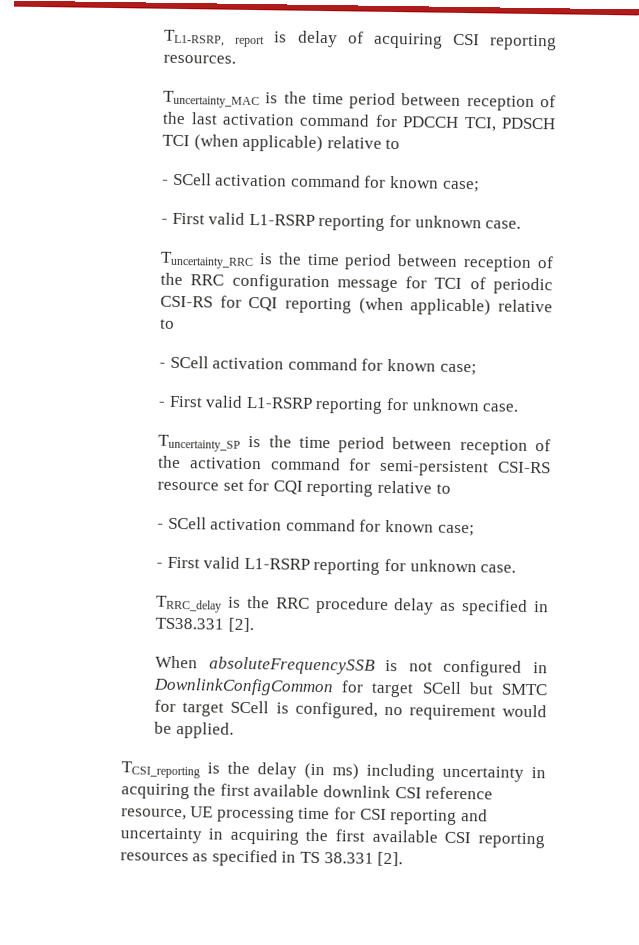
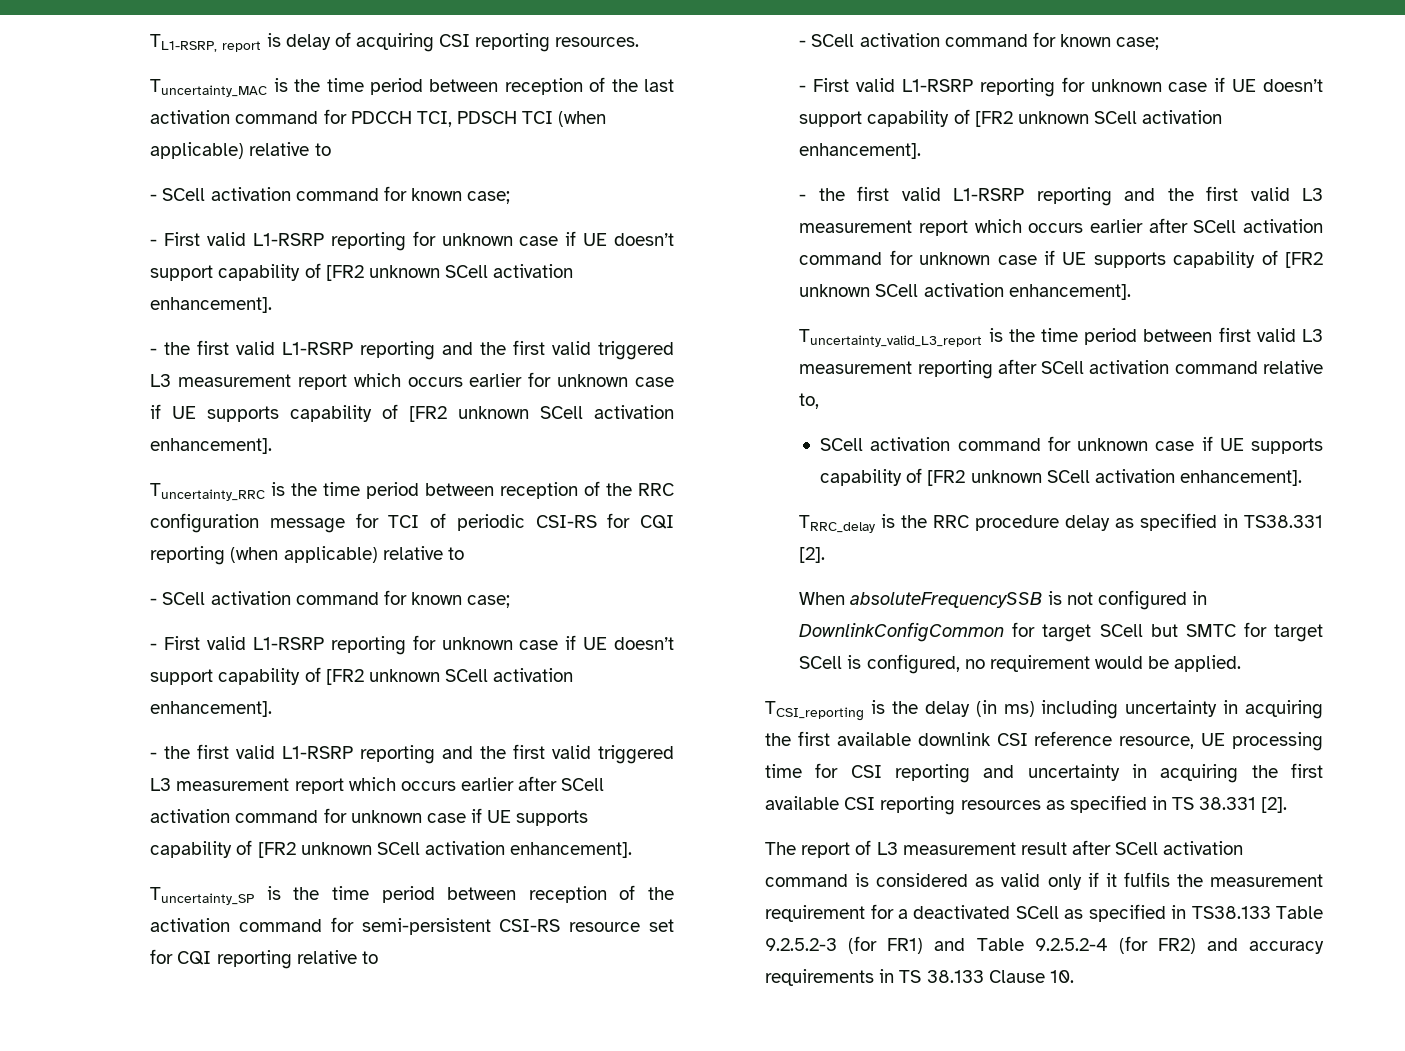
  Tuncertainty_MAC is the time period between reception of the last activation command for PDCCH TCI, PDSCH TCI (when applicable) relative to
  - SCell activation command for known case;
- - First valid L1-RSRP reporting for unknown case.
+ - First valid L1-RSRP reporting for unknown case if UE doesn’t support capability of [FR2 unknown SCell activation enhancement].
+ - the first valid L1-RSRP reporting and the first valid triggered L3 measurement report which occurs earlier for unknown case if UE supports capability of [FR2 unknown SCell activation enhancement].
  Tuncertainty_RRC is the time period between reception of the RRC configuration message for TCI of periodic CSI-RS for CQI reporting (when applicable) relative to
  - SCell activation command for known case;
- - First valid L1-RSRP reporting for unknown case.
+ - First valid L1-RSRP reporting for unknown case if UE doesn’t support capability of [FR2 unknown SCell activation enhancement].
+ - the first valid L1-RSRP reporting and the first valid triggered L3 measurement report which occurs earlier after SCell activation command for unknown case if UE supports capability of [FR2 unknown SCell activation enhancement].
  Tuncertainty_SP is the time period between reception of the activation command for semi-persistent CSI-RS resource set for CQI reporting relative to
  - SCell activation command for known case;
- - First valid L1-RSRP reporting for unknown case.
+ - First valid L1-RSRP reporting for unknown case if UE doesn’t support capability of [FR2 unknown SCell activation enhancement].
+ - the first valid L1-RSRP reporting and the first valid L3 measurement report which occurs earlier after SCell activation command for unknown case if UE supports capability of [FR2 unknown SCell activation enhancement].
+ Tuncertainty_valid_L3_report is the time period between first valid L3 measurement reporting after SCell activation command relative to,
+ SCell activation command for unknown case if UE supports capability of [FR2 unknown SCell activation enhancement].
+ The report of L3 measurement result after SCell activation command is considered as valid only if it fulfils the measurement requirement for a deactivated SCell as specified in TS38.133 Table 9.2.5.2-3 (for FR1) and Table 9.2.5.2-4 (for FR2) and accuracy requirements in TS 38.133 Clause 10.

